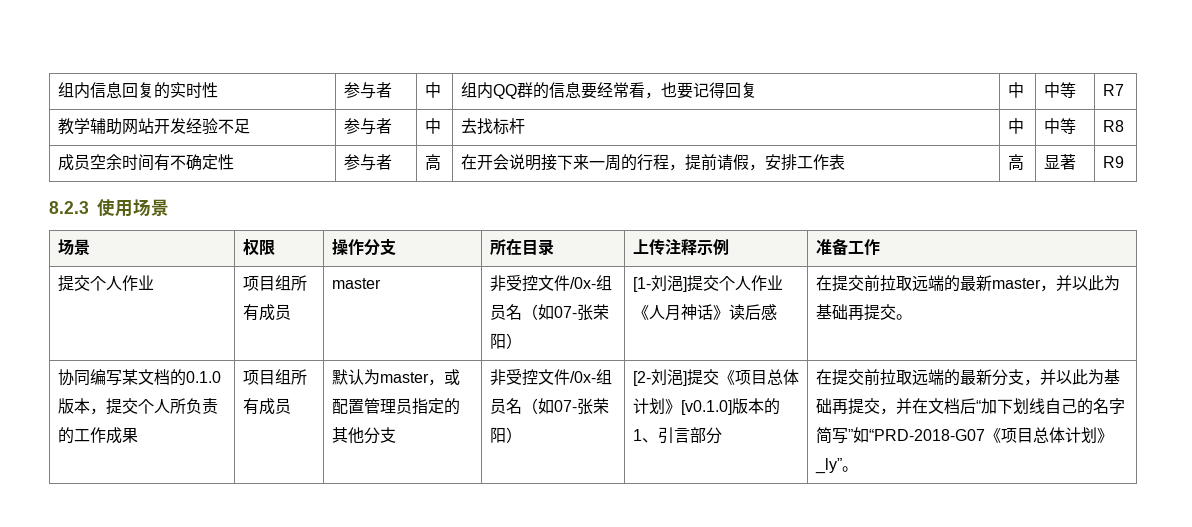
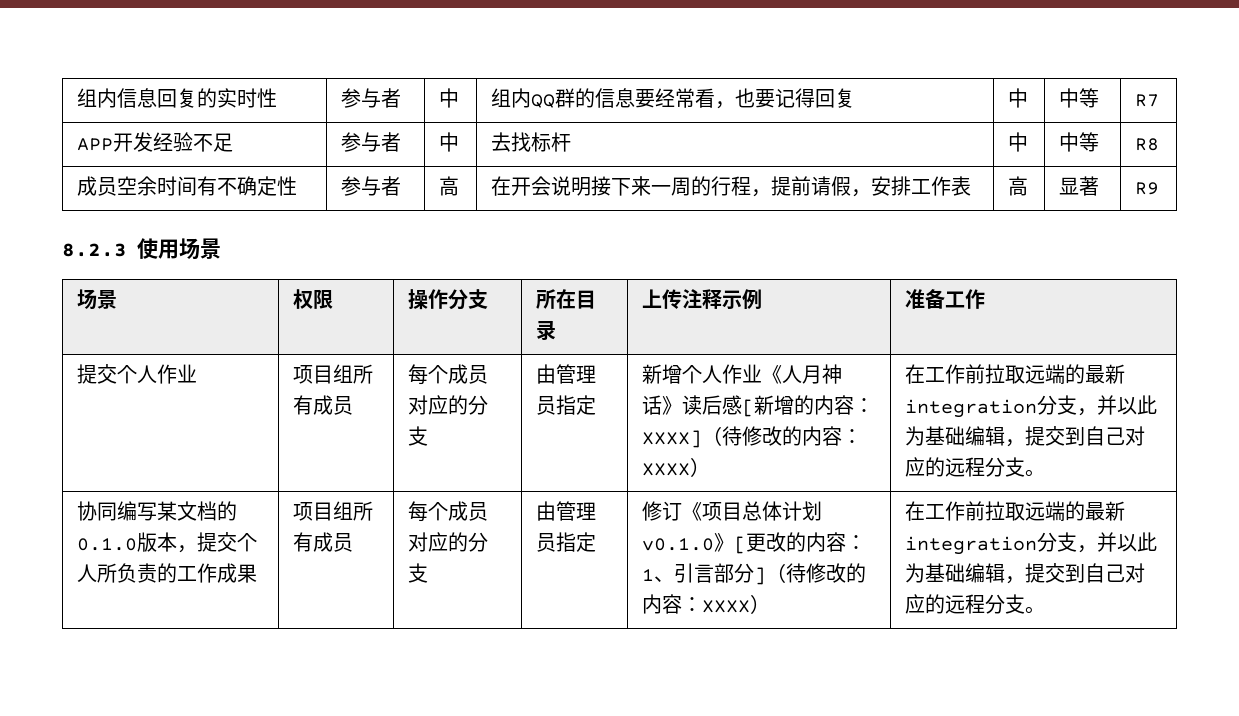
- 教学辅助网站开发经验不足 | 参与者 | 中 | 去找标杆 | 中 | 中等 | R8
+ APP开发经验不足 | 参与者 | 中 | 去找标杆 | 中 | 中等 | R8
- master | 非受控文件/0x-组员名（如07-张荣阳） | [1-刘浥]提交个人作业《人月神话》读后感 | 在提交前拉取远端的最新master，并以此为基础再提交。
+ 每个成员对应的分支 | 由管理员指定 | 新增个人作业《人月神话》读后感[新增的内容：XXXX]（待修改的内容：XXXX） | 在工作前拉取远端的最新integration分支，并以此为基础编辑，提交到自己对应的远程分支。
- 默认为master，或配置管理员指定的其他分支 | 非受控文件/0x-组员名（如07-张荣阳） | [2-刘浥]提交《项目总体计划》[v0.1.0]版本的1、引言部分 | 在提交前拉取远端的最新分支，并以此为基础再提交，并在文档后“加下划线自己的名字简写”如“PRD-2018-G07《项目总体计划》_ly”。
+ 每个成员对应的分支 | 由管理员指定 | 修订《项目总体计划v0.1.0》[更改的内容：1、引言部分]（待修改的内容：XXXX） | 在工作前拉取远端的最新integration分支，并以此为基础编辑，提交到自己对应的远程分支。

